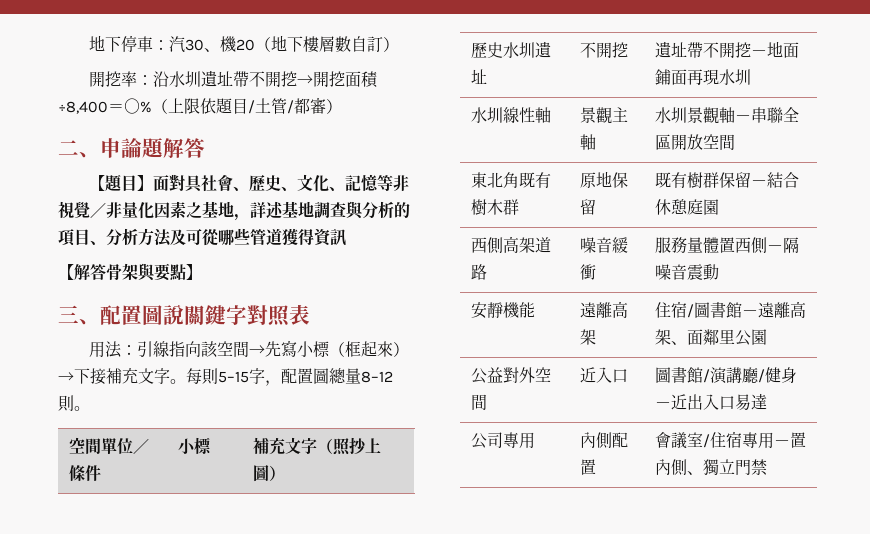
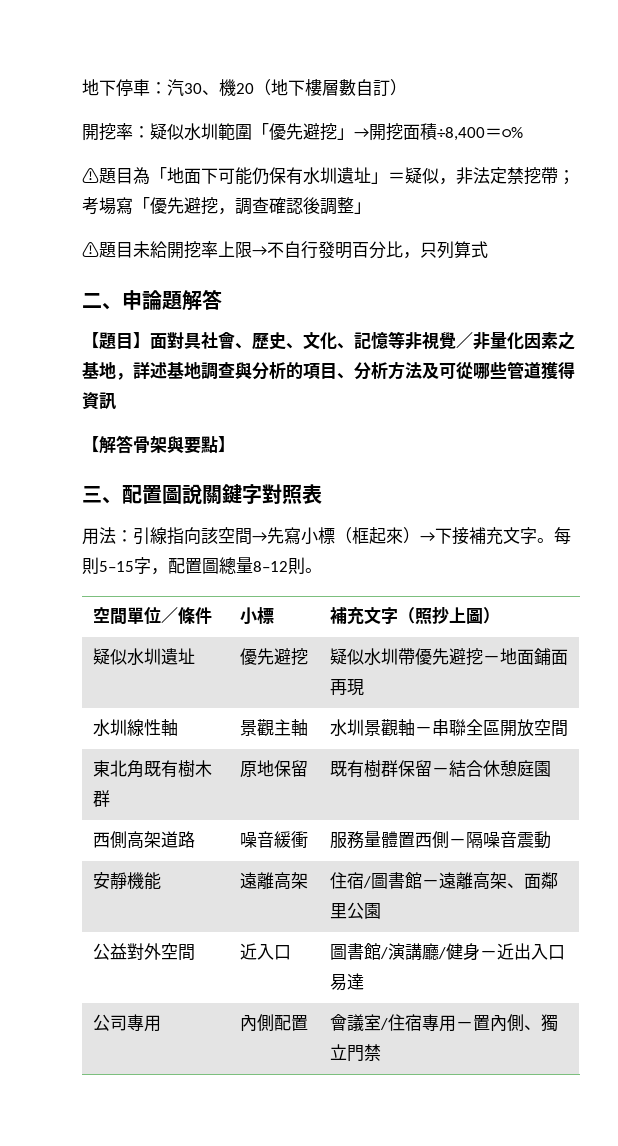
- 開挖率：沿水圳遺址帶不開挖→開挖面積÷8,400＝○%（上限依題目/土管/都審）
+ 開挖率：疑似水圳範圍「優先避挖」→開挖面積÷8,400＝○%
+ ⚠題目為「地面下可能仍保有水圳遺址」＝疑似，非法定禁挖帶；考場寫「優先避挖，調查確認後調整」
+ ⚠題目未給開挖率上限→不自行發明百分比，只列算式
- 歷史水圳遺址 | 不開挖 | 遺址帶不開挖－地面鋪面再現水圳
+ 疑似水圳遺址 | 優先避挖 | 疑似水圳帶優先避挖－地面鋪面再現

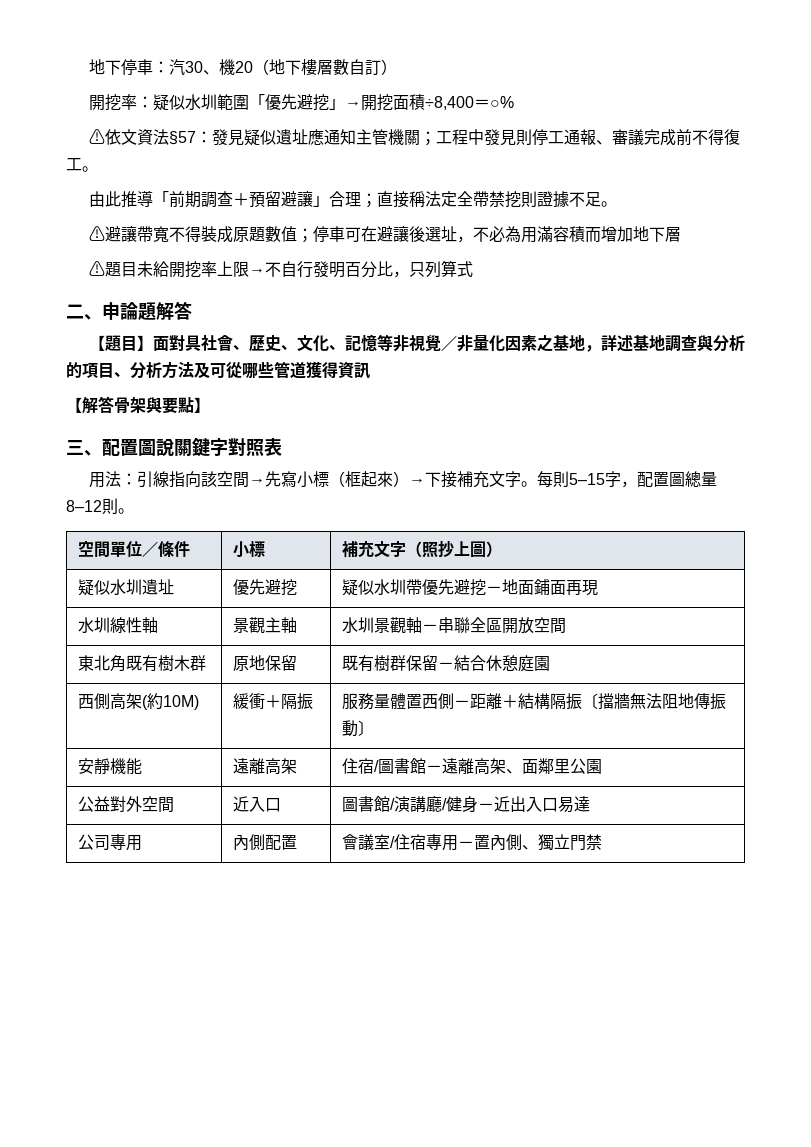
- ⚠題目為「地面下可能仍保有水圳遺址」＝疑似，非法定禁挖帶；考場寫「優先避挖，調查確認後調整」
+ ⚠依文資法§57：發見疑似遺址應通知主管機關；工程中發見則停工通報、審議完成前不得復工。
+ 由此推導「前期調查＋預留避讓」合理；直接稱法定全帶禁挖則證據不足。
+ ⚠避讓帶寬不得裝成原題數值；停車可在避讓後選址，不必為用滿容積而增加地下層
- 西側高架道路 | 噪音緩衝 | 服務量體置西側－隔噪音震動
+ 西側高架(約10M) | 緩衝＋隔振 | 服務量體置西側－距離＋結構隔振〔擋牆無法阻地傳振動〕

